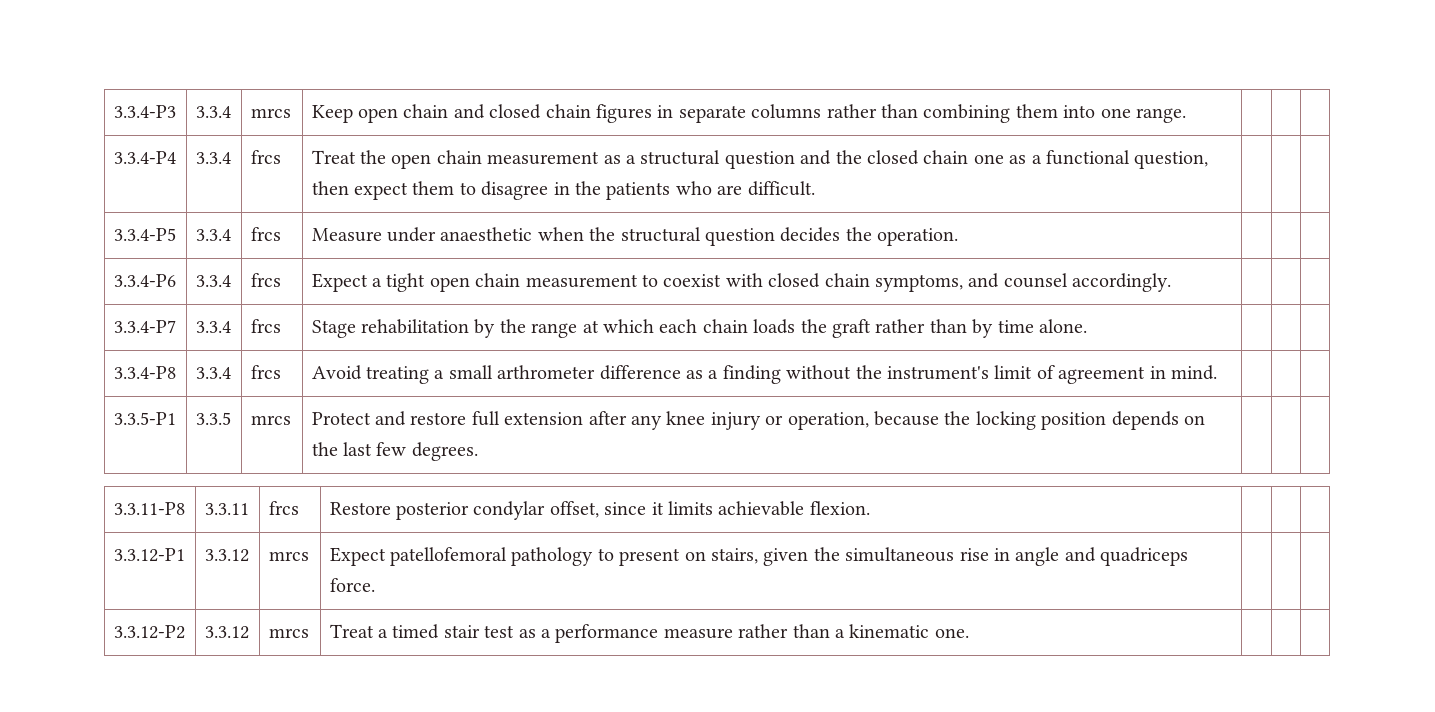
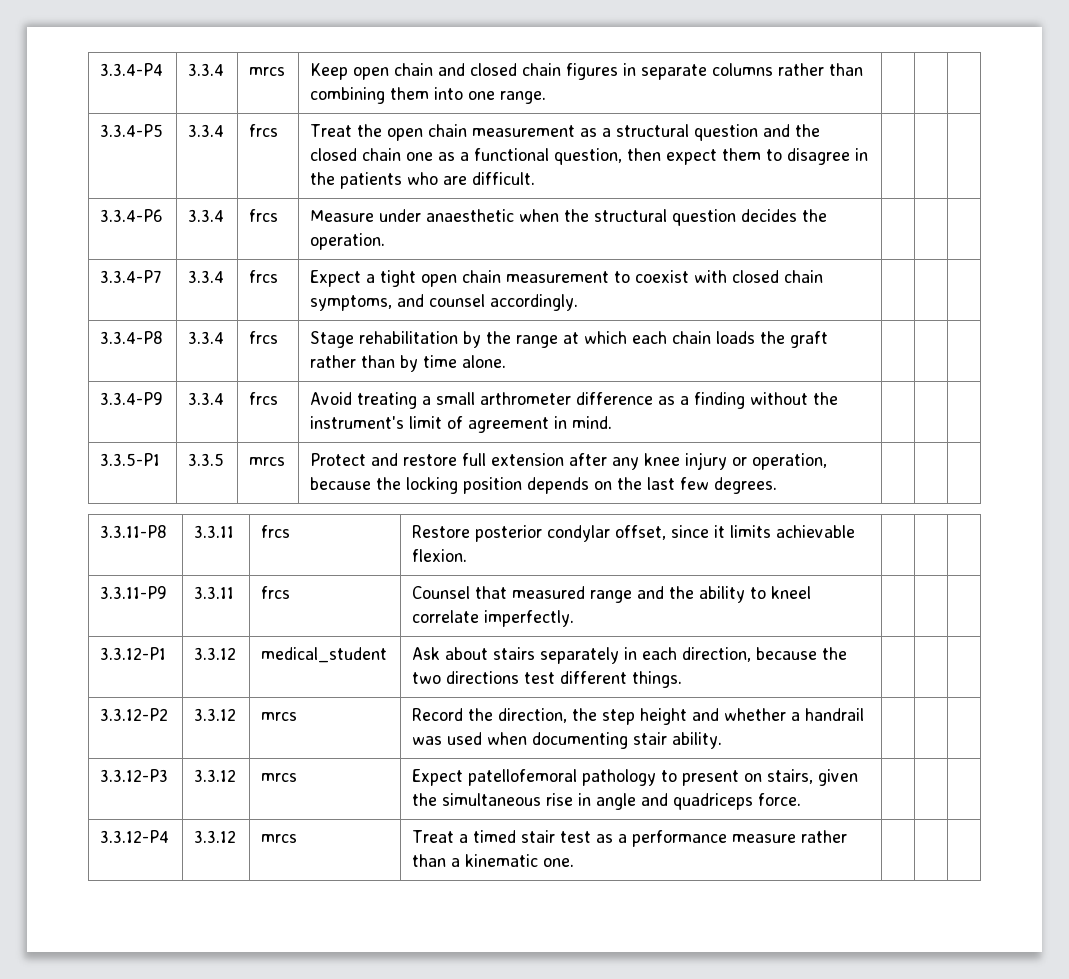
- 3.3.4-P3 | 3.3.4 | mrcs | Keep open chain and closed chain figures in separate columns rather than combining them into one range. | | |
+ 3.3.4-P4 | 3.3.4 | mrcs | Keep open chain and closed chain figures in separate columns rather than combining them into one range. | | |
- 3.3.4-P4 | 3.3.4 | frcs | Treat the open chain measurement as a structural question and the closed chain one as a functional question, then expect them to disagree in the patients who are difficult. | | |
+ 3.3.4-P5 | 3.3.4 | frcs | Treat the open chain measurement as a structural question and the closed chain one as a functional question, then expect them to disagree in the patients who are difficult. | | |
- 3.3.4-P5 | 3.3.4 | frcs | Measure under anaesthetic when the structural question decides the operation. | | |
+ 3.3.4-P6 | 3.3.4 | frcs | Measure under anaesthetic when the structural question decides the operation. | | |
- 3.3.4-P6 | 3.3.4 | frcs | Expect a tight open chain measurement to coexist with closed chain symptoms, and counsel accordingly. | | |
+ 3.3.4-P7 | 3.3.4 | frcs | Expect a tight open chain measurement to coexist with closed chain symptoms, and counsel accordingly. | | |
- 3.3.4-P7 | 3.3.4 | frcs | Stage rehabilitation by the range at which each chain loads the graft rather than by time alone. | | |
+ 3.3.4-P8 | 3.3.4 | frcs | Stage rehabilitation by the range at which each chain loads the graft rather than by time alone. | | |
- 3.3.4-P8 | 3.3.4 | frcs | Avoid treating a small arthrometer difference as a finding without the instrument's limit of agreement in mind. | | |
+ 3.3.4-P9 | 3.3.4 | frcs | Avoid treating a small arthrometer difference as a finding without the instrument's limit of agreement in mind. | | |
- 3.3.12-P1 | 3.3.12 | mrcs | Expect patellofemoral pathology to present on stairs, given the simultaneous rise in angle and quadriceps force. | | |
+ 3.3.11-P9 | 3.3.11 | frcs | Counsel that measured range and the ability to kneel correlate imperfectly. | | |
+ 3.3.12-P1 | 3.3.12 | medical_student | Ask about stairs separately in each direction, because the two directions test different things. | | |
+ 3.3.12-P2 | 3.3.12 | mrcs | Record the direction, the step height and whether a handrail was used when documenting stair ability. | | |
+ 3.3.12-P3 | 3.3.12 | mrcs | Expect patellofemoral pathology to present on stairs, given the simultaneous rise in angle and quadriceps force. | | |
- 3.3.12-P2 | 3.3.12 | mrcs | Treat a timed stair test as a performance measure rather than a kinematic one. | | |
+ 3.3.12-P4 | 3.3.12 | mrcs | Treat a timed stair test as a performance measure rather than a kinematic one. | | |

